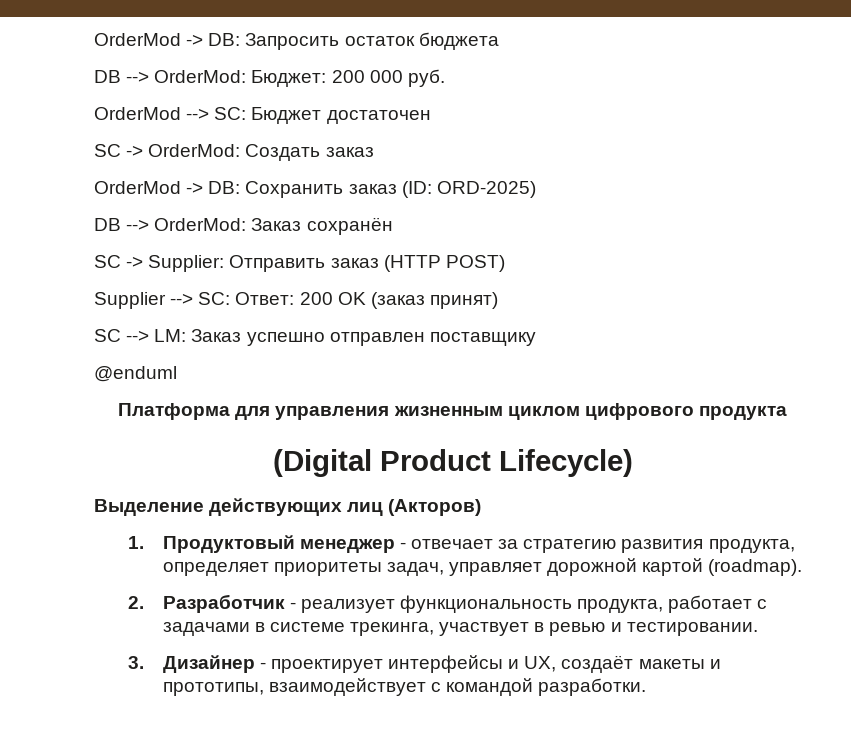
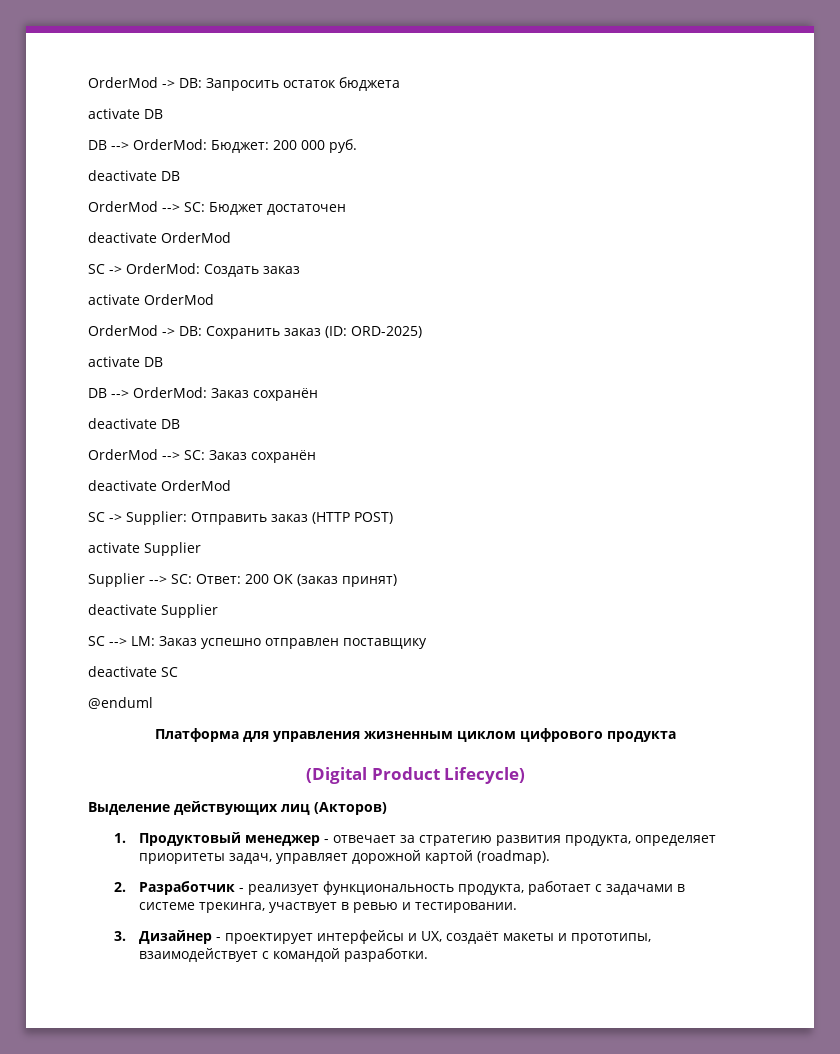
  OrderMod -> DB: Запросить остаток бюджета
+ activate DB
  DB --> OrderMod: Бюджет: 200 000 руб.
+ deactivate DB
  OrderMod --> SC: Бюджет достаточен
+ deactivate OrderMod
+ activate OrderMod
  OrderMod -> DB: Сохранить заказ (ID: ORD-2025)
+ activate DB
  DB --> OrderMod: Заказ сохранён
+ deactivate DB
+ OrderMod --> SC: Заказ сохранён
+ deactivate OrderMod
+ activate Supplier
+ deactivate Supplier
+ deactivate SC

